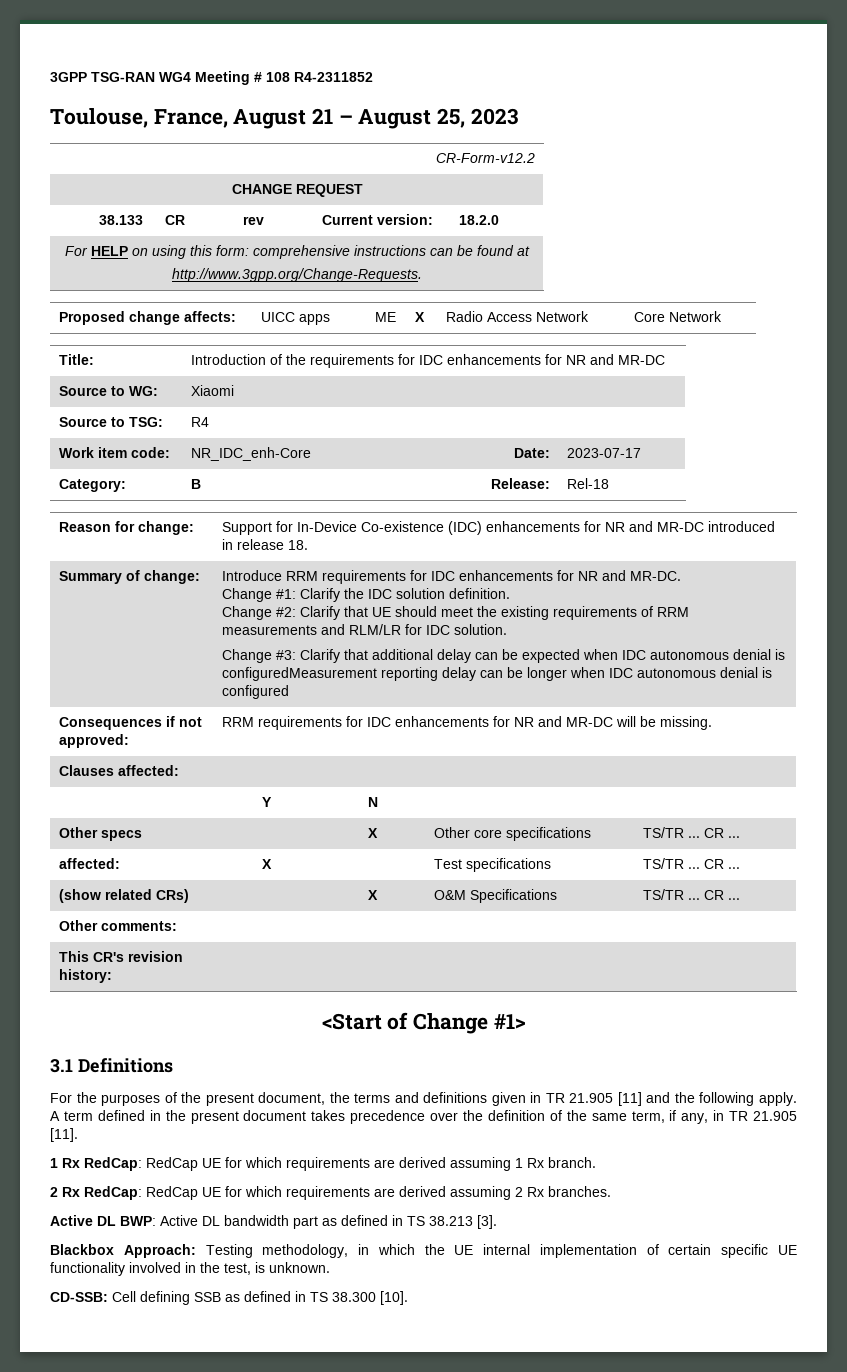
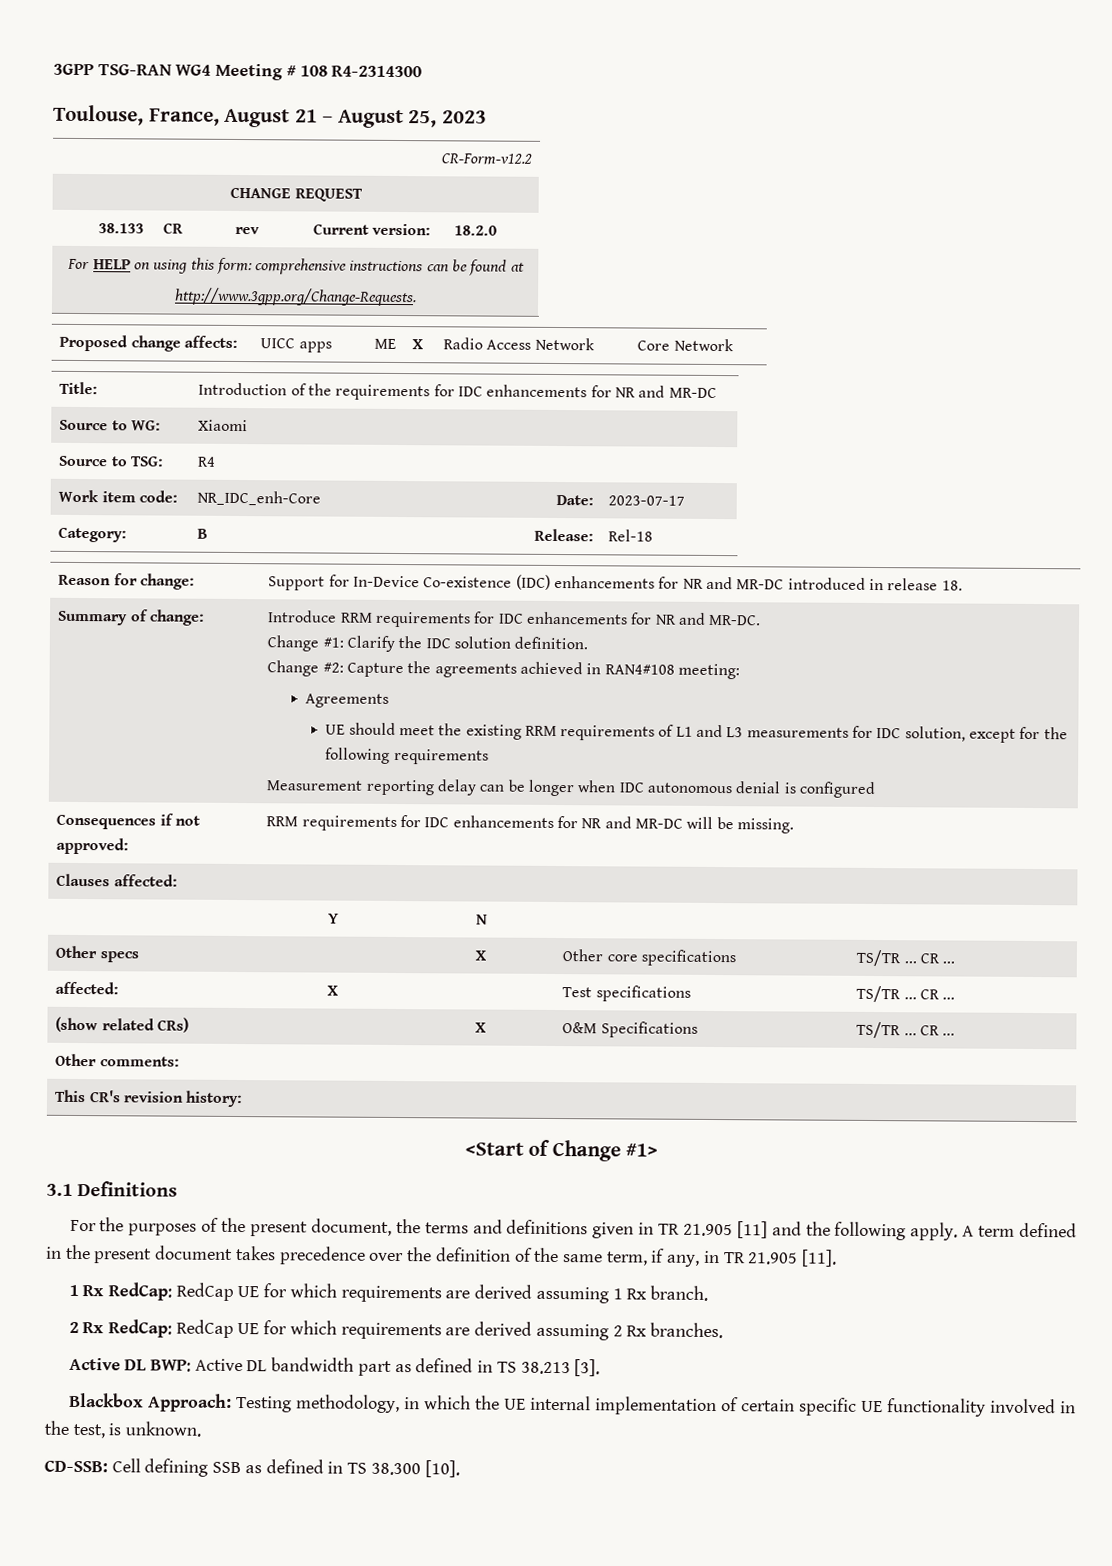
- 3GPP TSG-RAN WG4 Meeting # 108 R4-2311852
+ 3GPP TSG-RAN WG4 Meeting # 108 R4-2314300
- Change #2: Clarify that UE should meet the existing requirements of RRM measurements and RLM/LR for IDC solution.
- Change #3: Clarify that additional delay can be expected when IDC autonomous denial is configuredMeasurement reporting delay can be longer when IDC autonomous denial is configured
+ Change #2: Capture the agreements achieved in RAN4#108 meeting:
+ Agreements
+ UE should meet the existing RRM requirements of L1 and L3 measurements for IDC solution, except for the following requirements
+ Measurement reporting delay can be longer when IDC autonomous denial is configured

